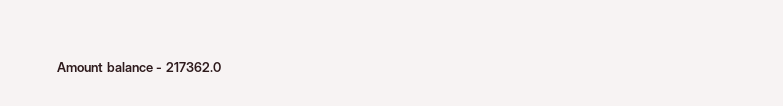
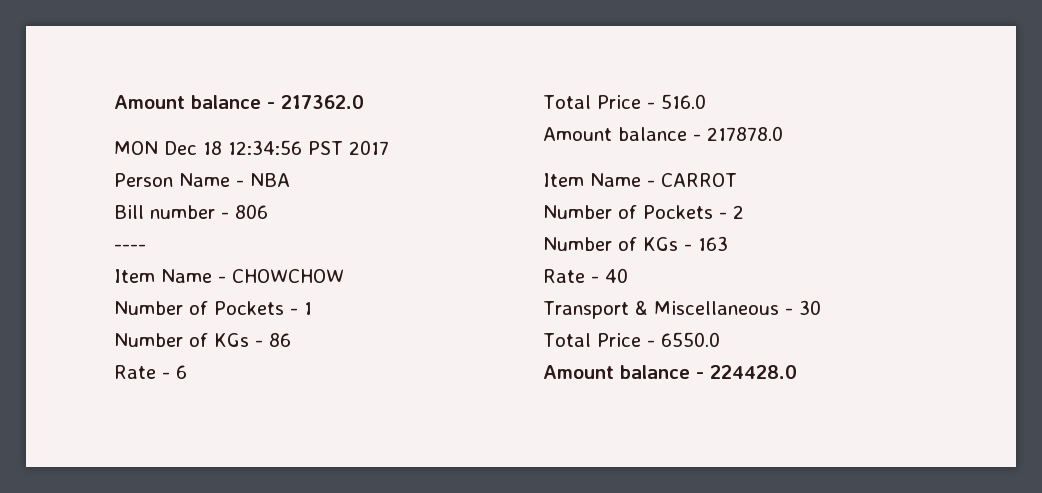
+ MON Dec 18 12:34:56 PST 2017
+ Person Name - NBA
+ Bill number - 806
+ ----
+ Item Name - CHOWCHOW
+ Number of Pockets - 1
+ Number of KGs - 86
+ Rate - 6
+ Total Price - 516.0
+ Amount balance - 217878.0
+ Item Name - CARROT
+ Number of Pockets - 2
+ Number of KGs - 163
+ Rate - 40
+ Transport & Miscellaneous - 30
+ Total Price - 6550.0
+ Amount balance - 224428.0

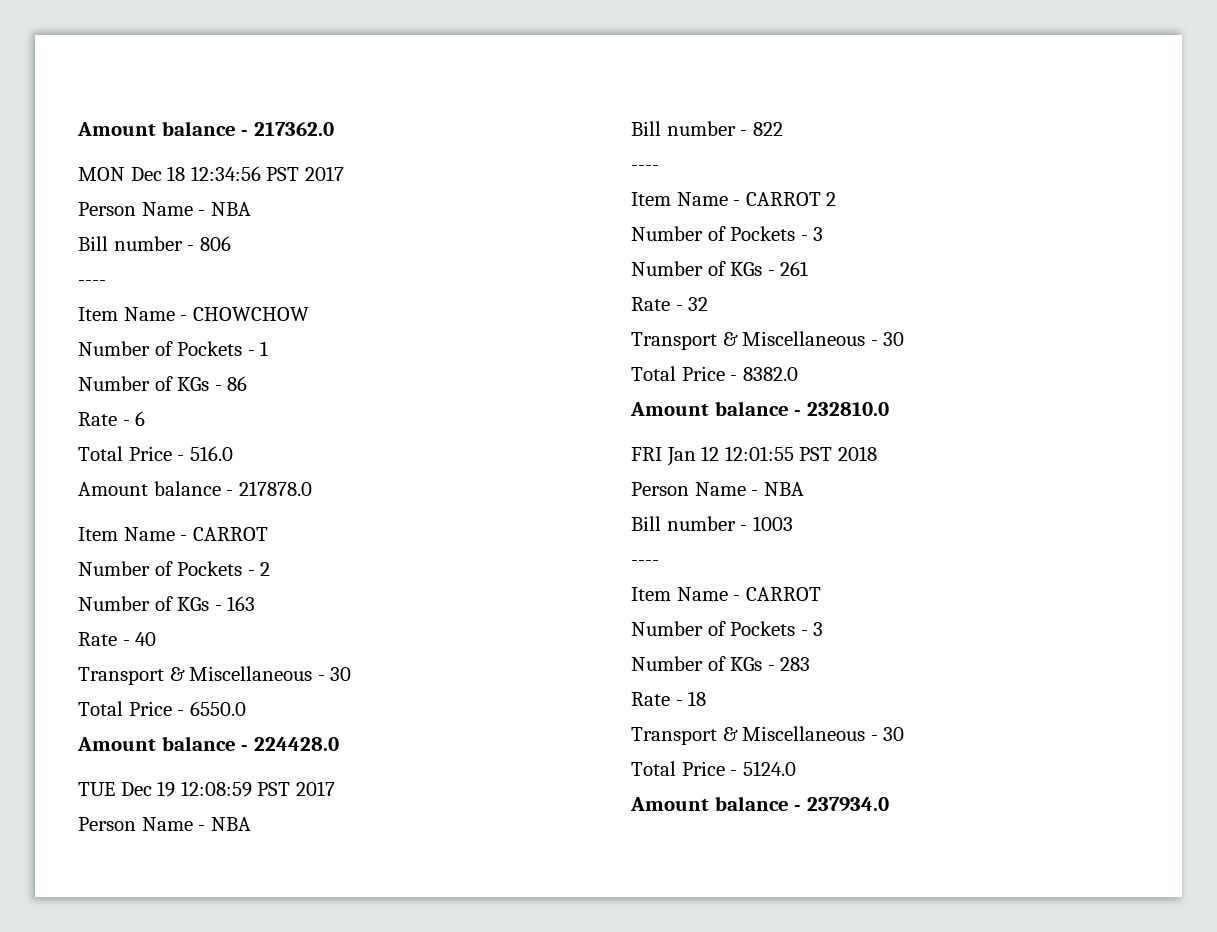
+ TUE Dec 19 12:08:59 PST 2017
+ Person Name - NBA
+ Bill number - 822
+ ----
+ Item Name - CARROT 2
+ Number of Pockets - 3
+ Number of KGs - 261
+ Rate - 32
+ Transport & Miscellaneous - 30
+ Total Price - 8382.0
+ Amount balance - 232810.0
+ FRI Jan 12 12:01:55 PST 2018
+ Person Name - NBA
+ Bill number - 1003
+ ----
+ Item Name - CARROT
+ Number of Pockets - 3
+ Number of KGs - 283
+ Rate - 18
+ Transport & Miscellaneous - 30
+ Total Price - 5124.0
+ Amount balance - 237934.0

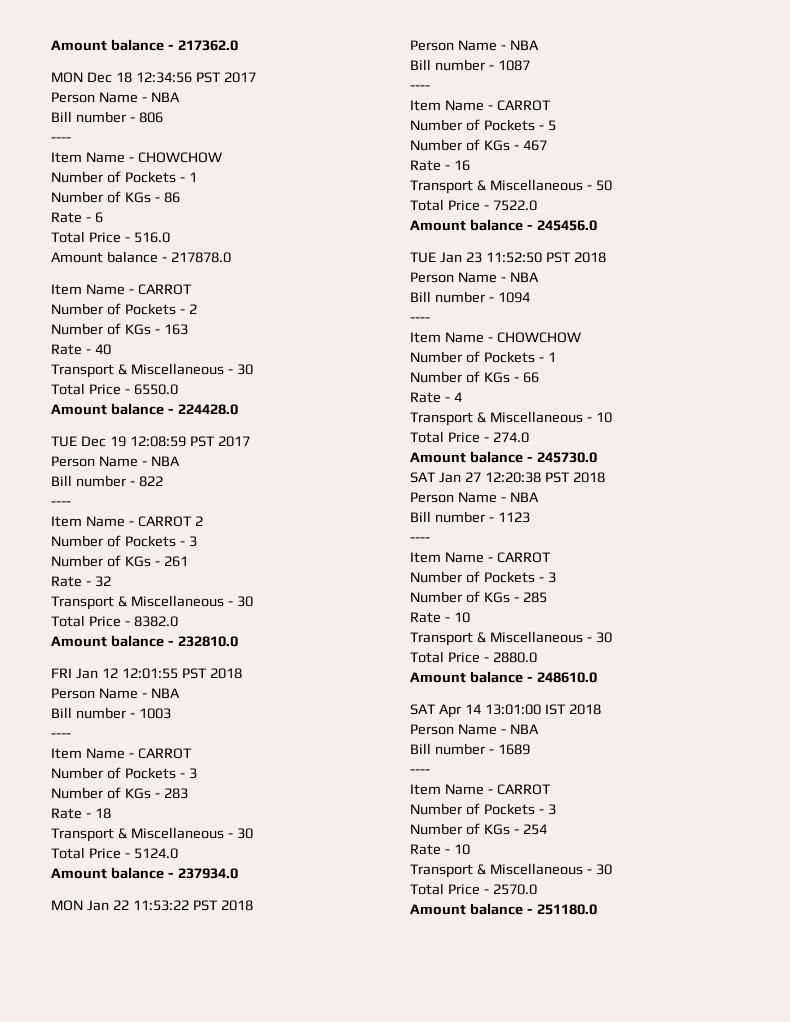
+ MON Jan 22 11:53:22 PST 2018
+ Person Name - NBA
+ Bill number - 1087
+ ----
+ Item Name - CARROT
+ Number of Pockets - 5
+ Number of KGs - 467
+ Rate - 16
+ Transport & Miscellaneous - 50
+ Total Price - 7522.0
+ Amount balance - 245456.0
+ TUE Jan 23 11:52:50 PST 2018
+ Person Name - NBA
+ Bill number - 1094
+ ----
+ Item Name - CHOWCHOW
+ Number of Pockets - 1
+ Number of KGs - 66
+ Rate - 4
+ Transport & Miscellaneous - 10
+ Total Price - 274.0
+ Amount balance - 245730.0
+ SAT Jan 27 12:20:38 PST 2018
+ Person Name - NBA
+ Bill number - 1123
+ ----
+ Item Name - CARROT
+ Number of Pockets - 3
+ Number of KGs - 285
+ Rate - 10
+ Transport & Miscellaneous - 30
+ Total Price - 2880.0
+ Amount balance - 248610.0
+ SAT Apr 14 13:01:00 IST 2018
+ Person Name - NBA
+ Bill number - 1689
+ ----
+ Item Name - CARROT
+ Number of Pockets - 3
+ Number of KGs - 254
+ Rate - 10
+ Transport & Miscellaneous - 30
+ Total Price - 2570.0
+ Amount balance - 251180.0

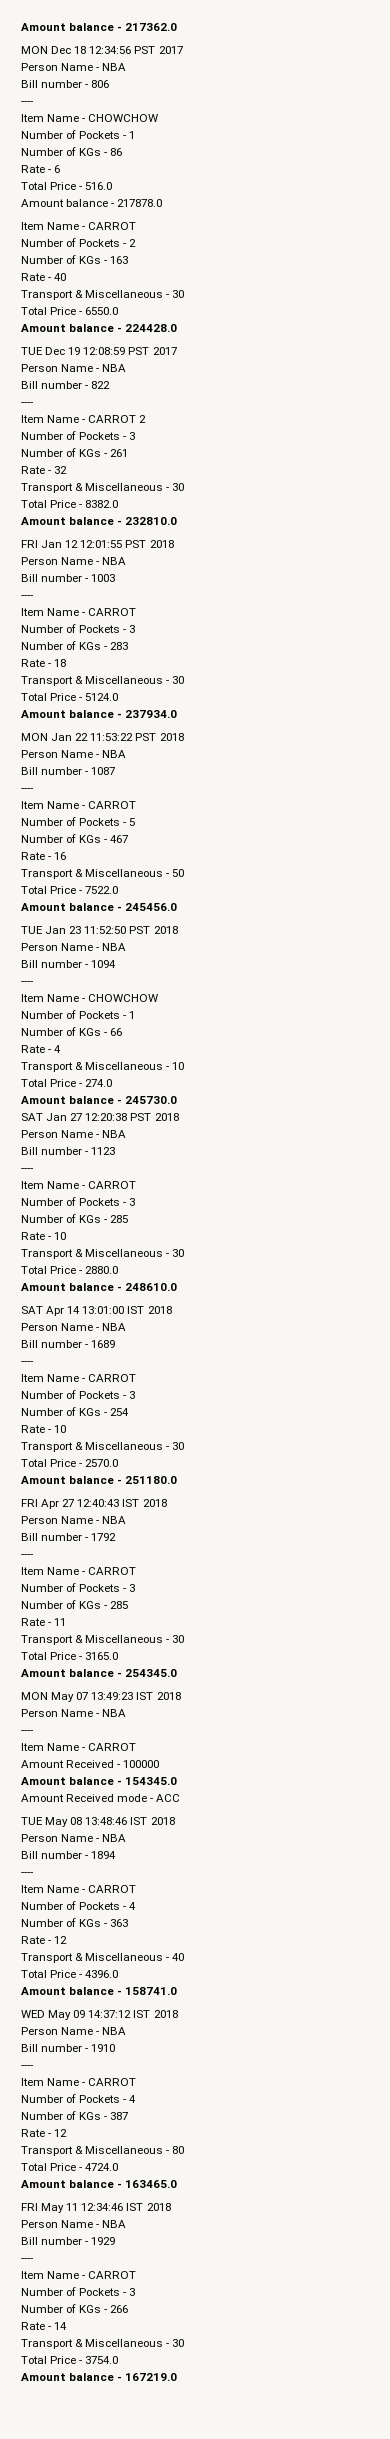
+ FRI Apr 27 12:40:43 IST 2018
+ Person Name - NBA
+ Bill number - 1792
+ ----
+ Item Name - CARROT
+ Number of Pockets - 3
+ Number of KGs - 285
+ Rate - 11
+ Transport & Miscellaneous - 30
+ Total Price - 3165.0
+ Amount balance - 254345.0
+ MON May 07 13:49:23 IST 2018
+ Person Name - NBA
+ ----
+ Item Name - CARROT
+ Amount Received - 100000
+ Amount balance - 154345.0
+ Amount Received mode - ACC
+ TUE May 08 13:48:46 IST 2018
+ Person Name - NBA
+ Bill number - 1894
+ ----
+ Item Name - CARROT
+ Number of Pockets - 4
+ Number of KGs - 363
+ Rate - 12
+ Transport & Miscellaneous - 40
+ Total Price - 4396.0
+ Amount balance - 158741.0
+ WED May 09 14:37:12 IST 2018
+ Person Name - NBA
+ Bill number - 1910
+ ----
+ Item Name - CARROT
+ Number of Pockets - 4
+ Number of KGs - 387
+ Rate - 12
+ Transport & Miscellaneous - 80
+ Total Price - 4724.0
+ Amount balance - 163465.0
+ FRI May 11 12:34:46 IST 2018
+ Person Name - NBA
+ Bill number - 1929
+ ----
+ Item Name - CARROT
+ Number of Pockets - 3
+ Number of KGs - 266
+ Rate - 14
+ Transport & Miscellaneous - 30
+ Total Price - 3754.0
+ Amount balance - 167219.0

